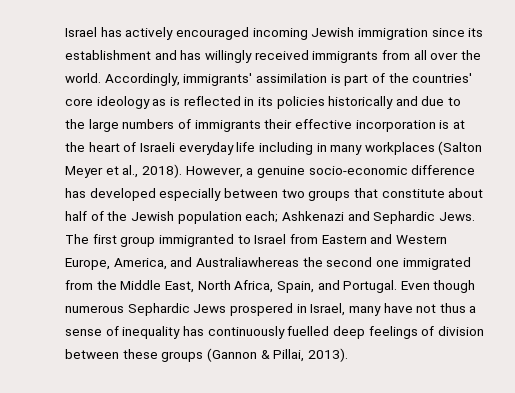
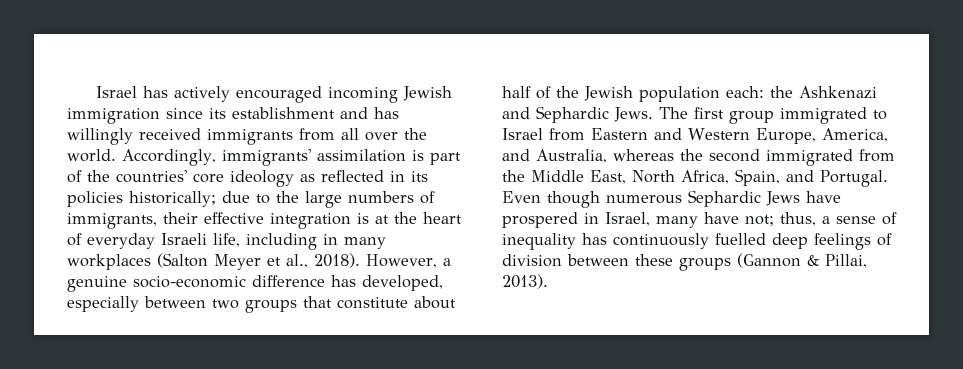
- Accordingly, immigrants' assimilation is part of the countries' core ideology as is reflected in its policies historically and due to the large numbers of immigrants their effective incorporation is at the heart of Israeli everyday life including in many workplaces (Salton Meyer et al., 2018).
+ Accordingly, immigrants' assimilation is part of the countries' core ideology as reflected in its policies historically; due to the large numbers of immigrants, their effective integration is at the heart of everyday Israeli life, including in many workplaces (Salton Meyer et al., 2018).
- However, a genuine socio-economic difference has developed especially between two groups that constitute about half of the Jewish population each; Ashkenazi and Sephardic Jews.
+ However, a genuine socio-economic difference has developed, especially between two groups that constitute about half of the Jewish population each: the Ashkenazi and Sephardic Jews.
- The first group immigranted to Israel from Eastern and Western Europe, America, and Australiawhereas the second one immigrated from the Middle East, North Africa, Spain, and Portugal.
+ The first group immigrated to Israel from Eastern and Western Europe, America, and Australia, whereas the second immigrated from the Middle East, North Africa, Spain, and Portugal.
- Even though numerous Sephardic Jews prospered in Israel, many have not thus a sense of inequality has continuously fuelled deep feelings of division between these groups (Gannon & Pillai, 2013).
+ Even though numerous Sephardic Jews have prospered in Israel, many have not; thus, a sense of inequality has continuously fuelled deep feelings of division between these groups (Gannon & Pillai, 2013).

